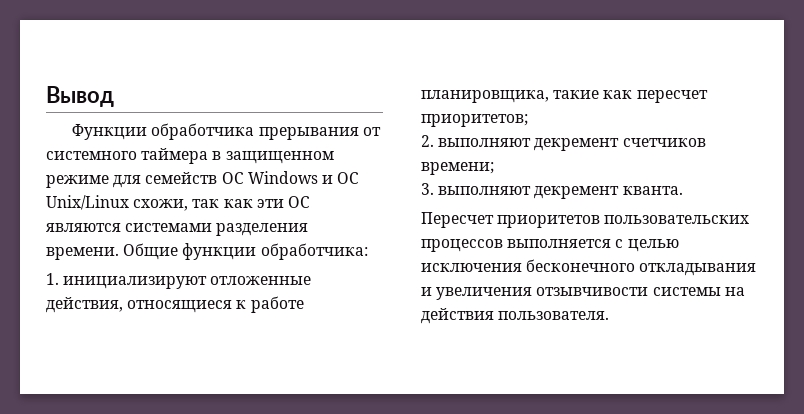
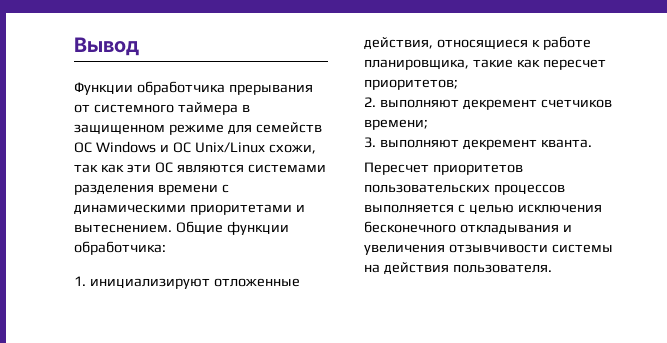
- Функции обработчика прерывания от системного таймера в защищенном режиме для семейств ОС Windows и OC Unix/Linux схожи, так как эти ОС являются системами разделения времени.
+ Функции обработчика прерывания от системного таймера в защищенном режиме для семейств ОС Windows и OC Unix/Linux схожи, так как эти ОС являются системами разделения времени с динамическими приоритетами и вытеснением.

